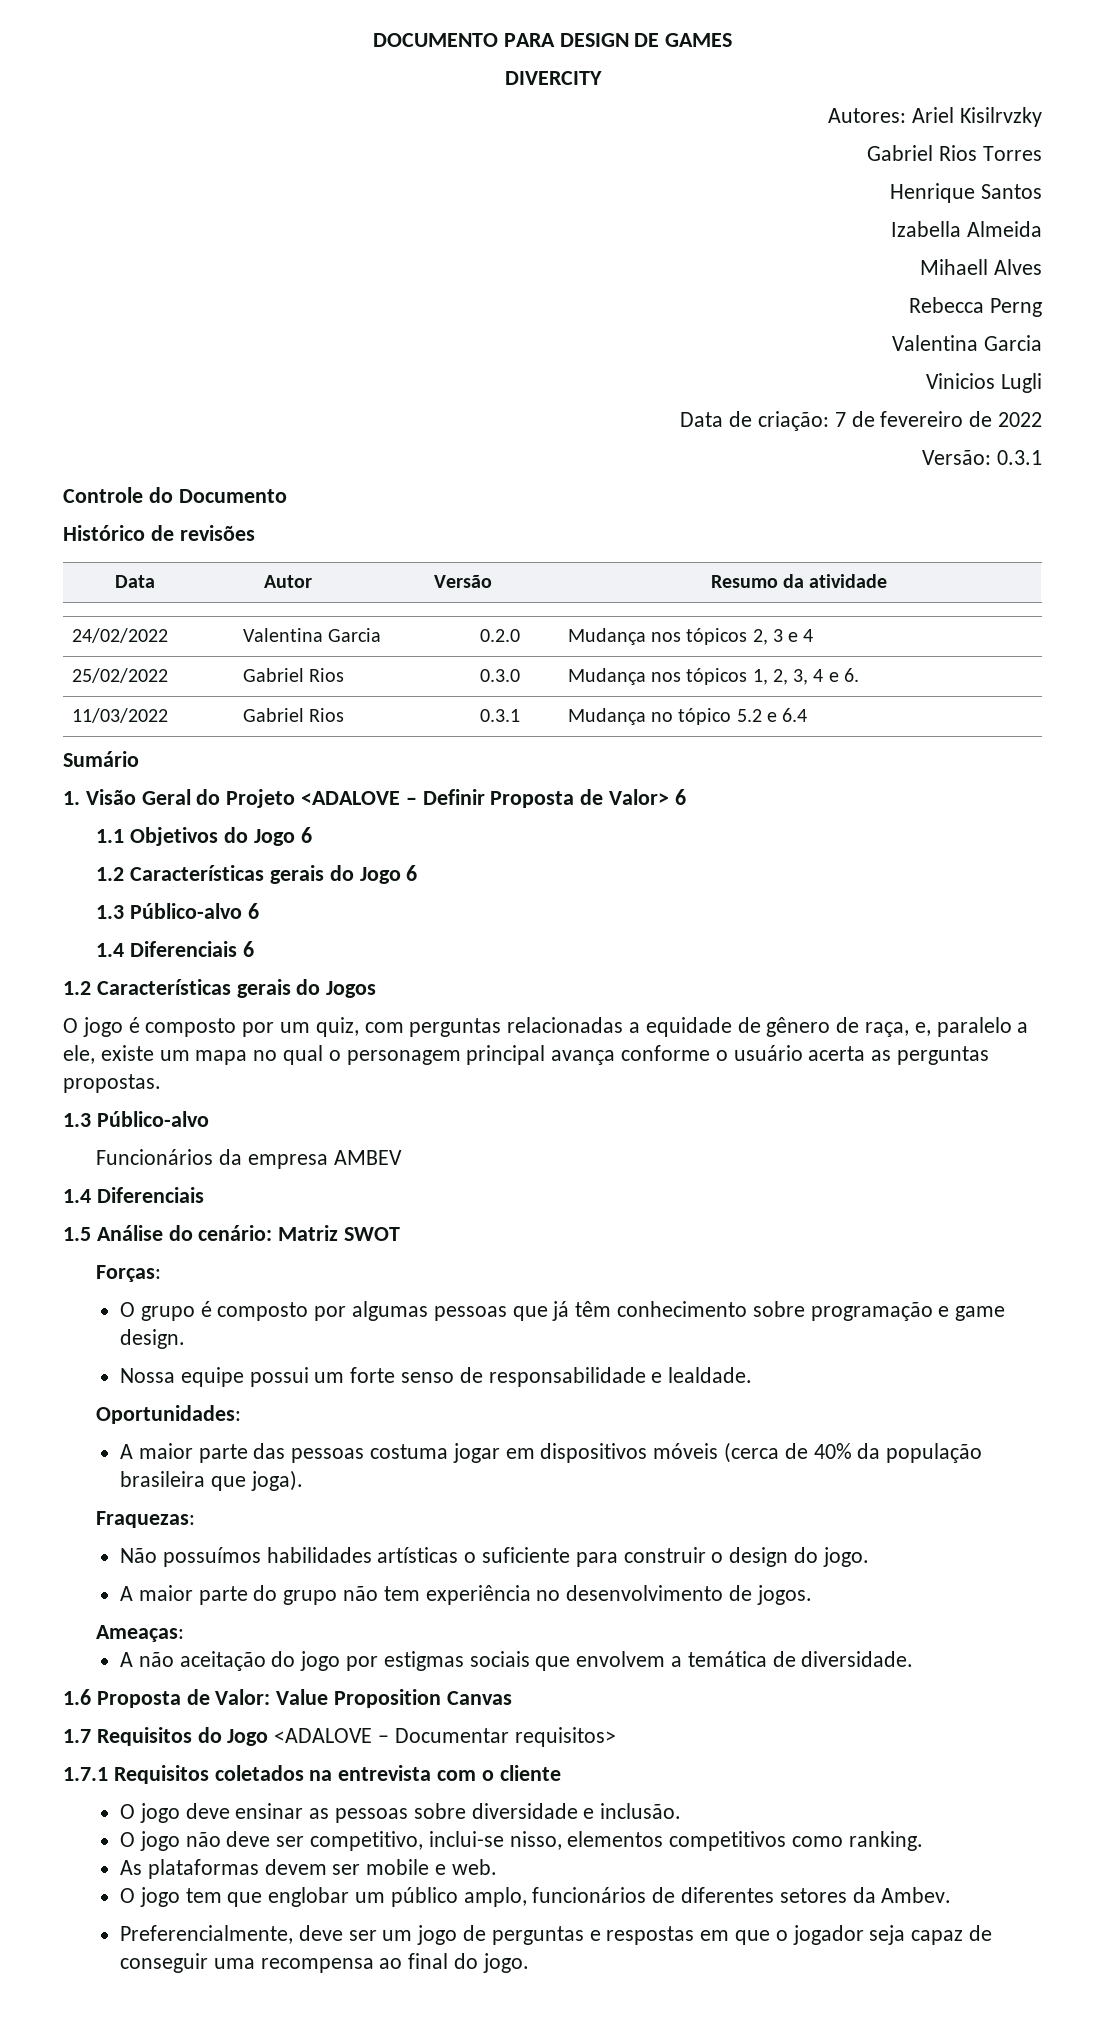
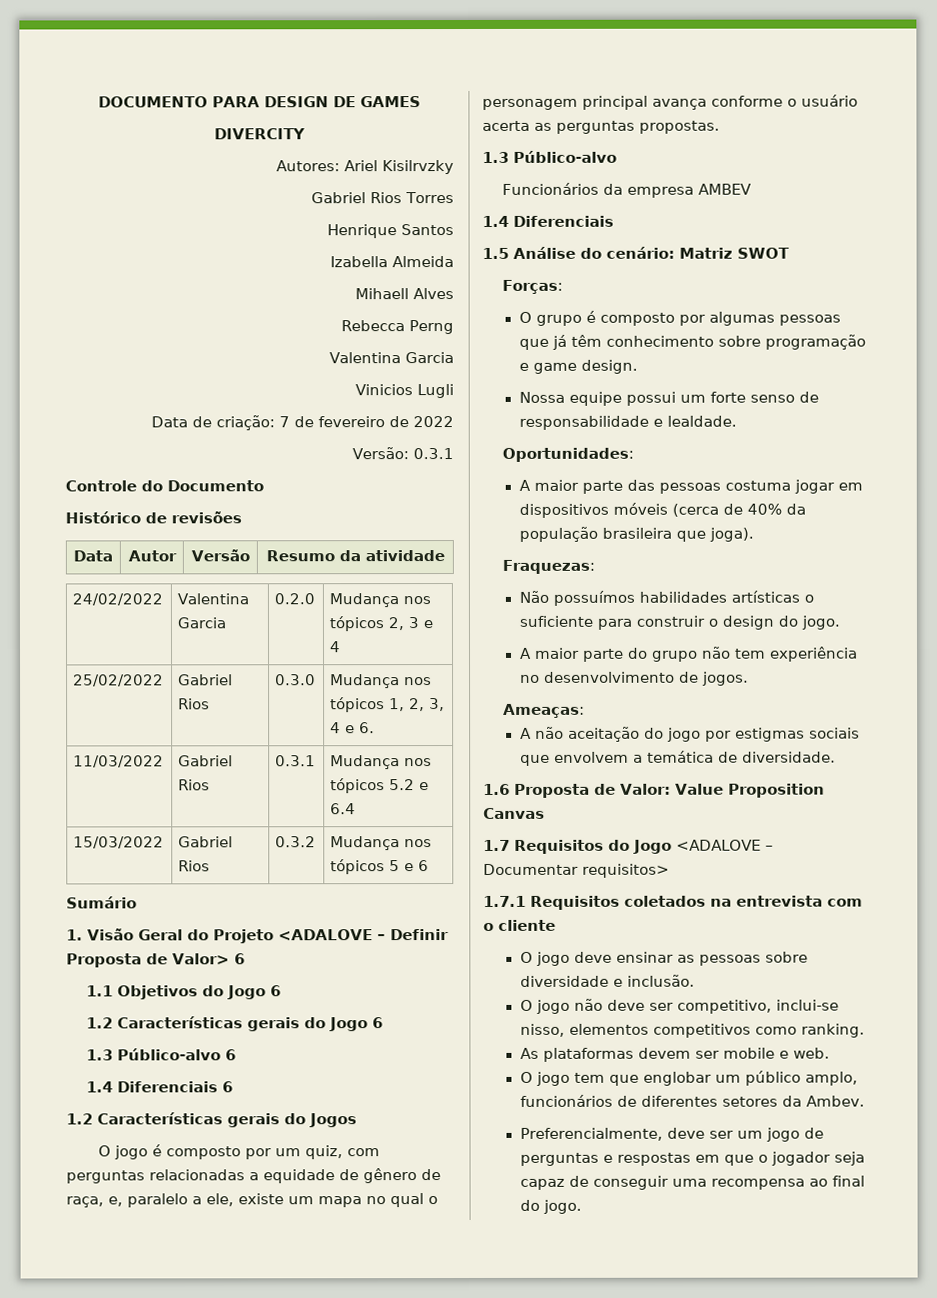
- 11/03/2022 | Gabriel Rios | 0.3.1 | Mudança no tópico 5.2 e 6.4
+ 11/03/2022 | Gabriel Rios | 0.3.1 | Mudança nos tópicos 5.2 e 6.4
+ 15/03/2022 | Gabriel Rios | 0.3.2 | Mudança nos tópicos 5 e 6

